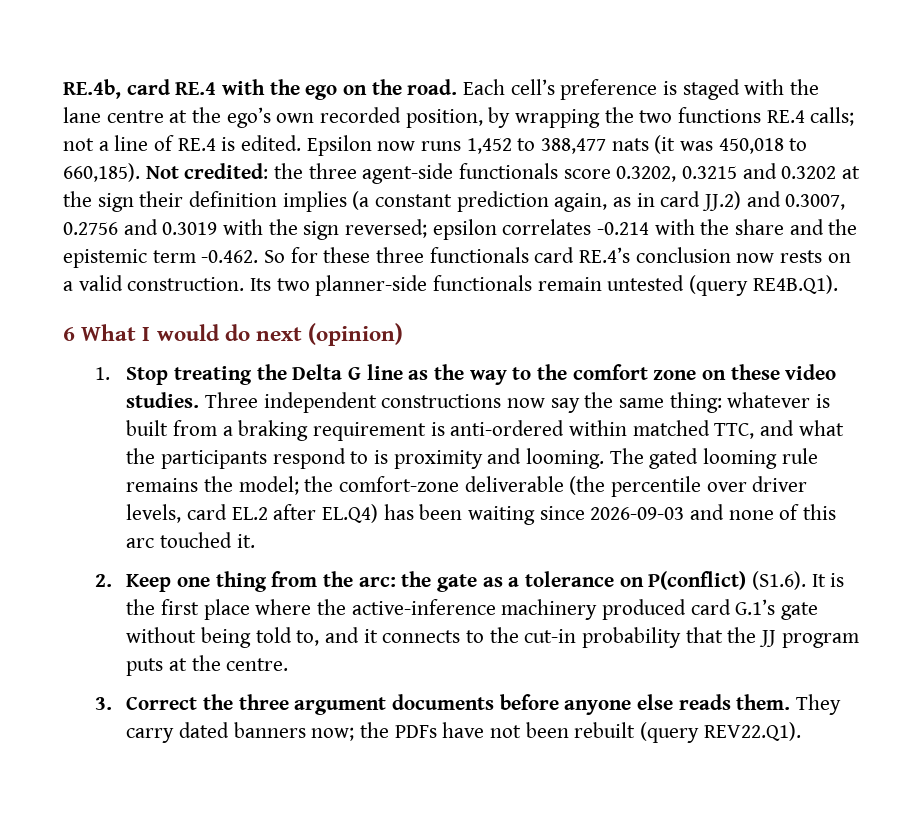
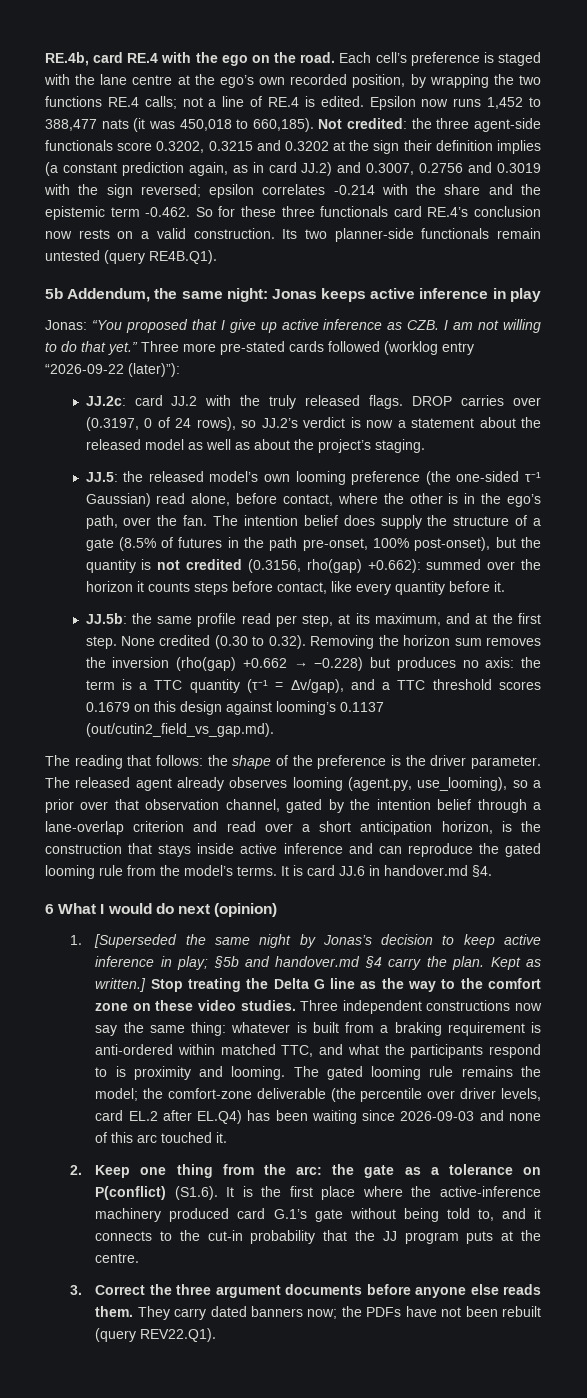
+ 5b Addendum, the same night: Jonas keeps active inference in play
+ Jonas: “You proposed that I give up active inference as CZB. I am not willing to do that yet.” Three more pre-stated cards followed (worklog entry “2026-09-22 (later)”):
+ JJ.2c: card JJ.2 with the truly released flags. DROP carries over (0.3197, 0 of 24 rows), so JJ.2’s verdict is now a statement about the released model as well as about the project’s staging.
+ JJ.5: the released model’s own looming preference (the one-sided τ⁻¹ Gaussian) read alone, before contact, where the other is in the ego’s path, over the fan. The intention belief does supply the structure of a gate (8.5% of futures in the path pre-onset, 100% post-onset), but the quantity is not credited (0.3156, rho(gap) +0.662): summed over the horizon it counts steps before contact, like every quantity before it.
+ JJ.5b: the same profile read per step, at its maximum, and at the first step. None credited (0.30 to 0.32). Removing the horizon sum removes the inversion (rho(gap) +0.662 → −0.228) but produces no axis: the term is a TTC quantity (τ⁻¹ = Δv/gap), and a TTC threshold scores 0.1679 on this design against looming’s 0.1137 (out/cutin2_field_vs_gap.md).
+ The reading that follows: the shape of the preference is the driver parameter. The released agent already observes looming (agent.py, use_looming), so a prior over that observation channel, gated by the intention belief through a lane-overlap criterion and read over a short anticipation horizon, is the construction that stays inside active inference and can reproduce the gated looming rule from the model’s terms. It is card JJ.6 in handover.md §4.
- 1. Stop treating the Delta G line as the way to the comfort zone on these video studies.
+ 1. [Superseded the same night by Jonas’s decision to keep active inference in play; §5b and handover.md §4 carry the plan. Kept as written.] Stop treating the Delta G line as the way to the comfort zone on these video studies.

